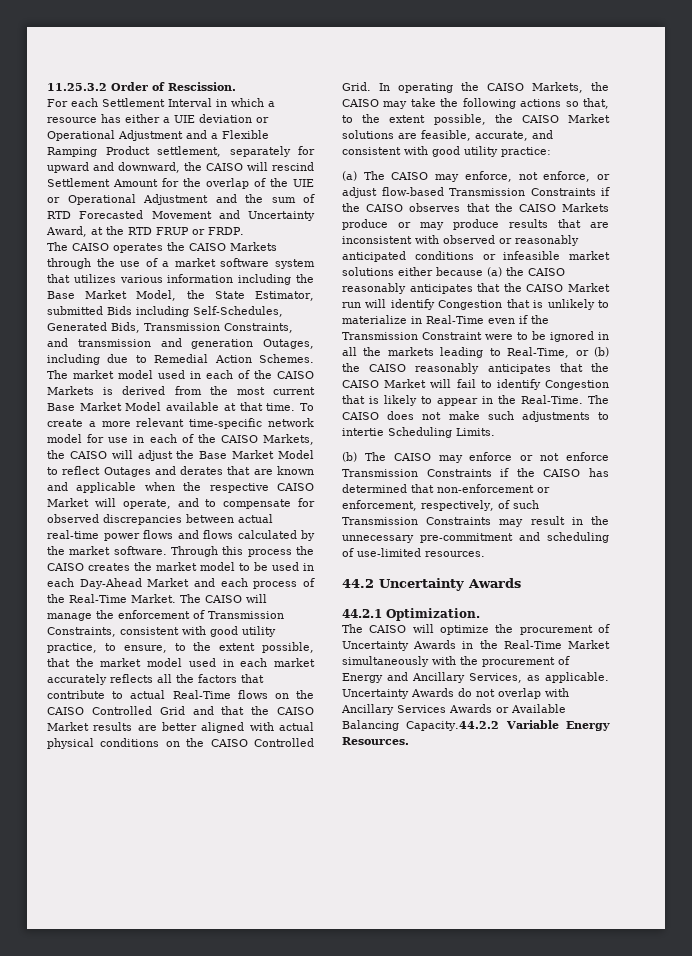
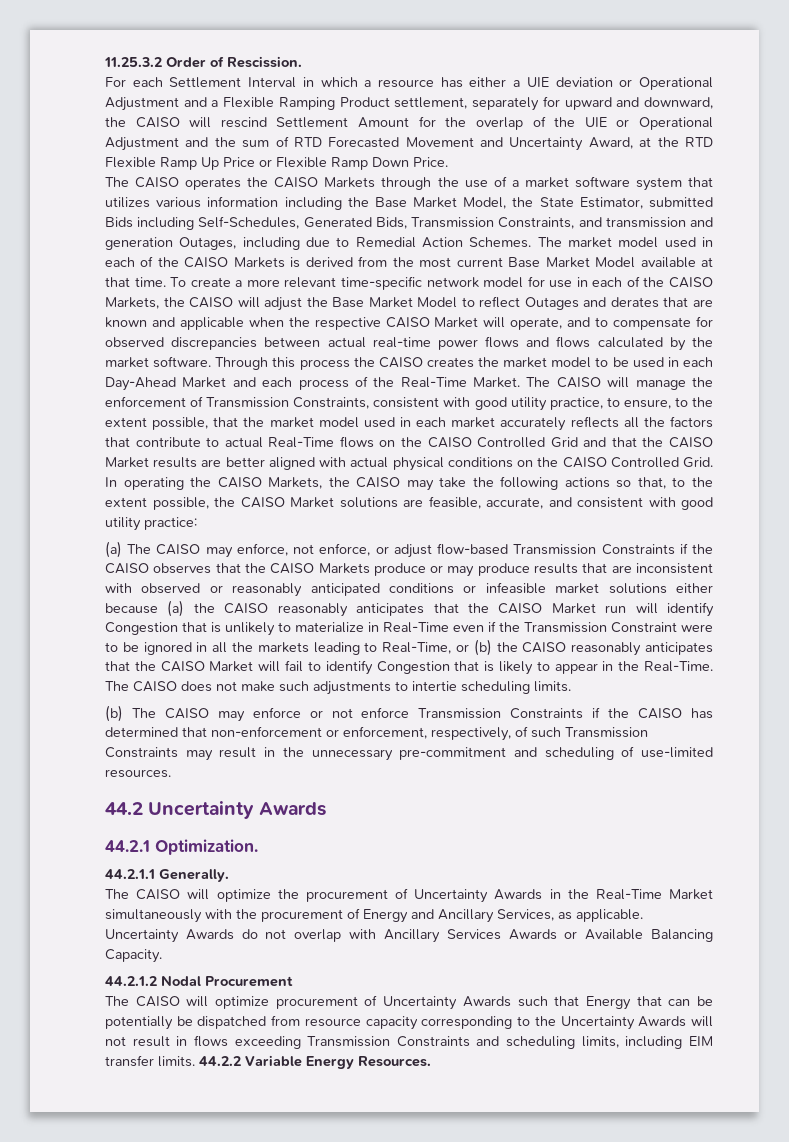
- For each Settlement Interval in which a resource has either a UIE deviation or Operational Adjustment and a Flexible Ramping Product settlement, separately for upward and downward, the CAISO will rescind Settlement Amount for the overlap of the UIE or Operational Adjustment and the sum of RTD Forecasted Movement and Uncertainty Award, at the RTD FRUP or FRDP.
+ For each Settlement Interval in which a resource has either a UIE deviation or Operational Adjustment and a Flexible Ramping Product settlement, separately for upward and downward, the CAISO will rescind Settlement Amount for the overlap of the UIE or Operational Adjustment and the sum of RTD Forecasted Movement and Uncertainty Award, at the RTD Flexible Ramp Up Price or Flexible Ramp Down Price.
- The CAISO does not make such adjustments to intertie Scheduling Limits.
+ The CAISO does not make such adjustments to intertie scheduling limits.
+ 44.2.1.1 Generally.
- Uncertainty Awards do not overlap with Ancillary Services Awards or Available Balancing Capacity.44.2.2 Variable Energy Resources.
+ Uncertainty Awards do not overlap with Ancillary Services Awards or Available Balancing Capacity.
+ 44.2.1.2 Nodal Procurement
+ The CAISO will optimize procurement of Uncertainty Awards such that Energy that can be potentially be dispatched from resource capacity corresponding to the Uncertainty Awards will not result in flows exceeding Transmission Constraints and scheduling limits, including EIM transfer limits. 44.2.2 Variable Energy Resources.

